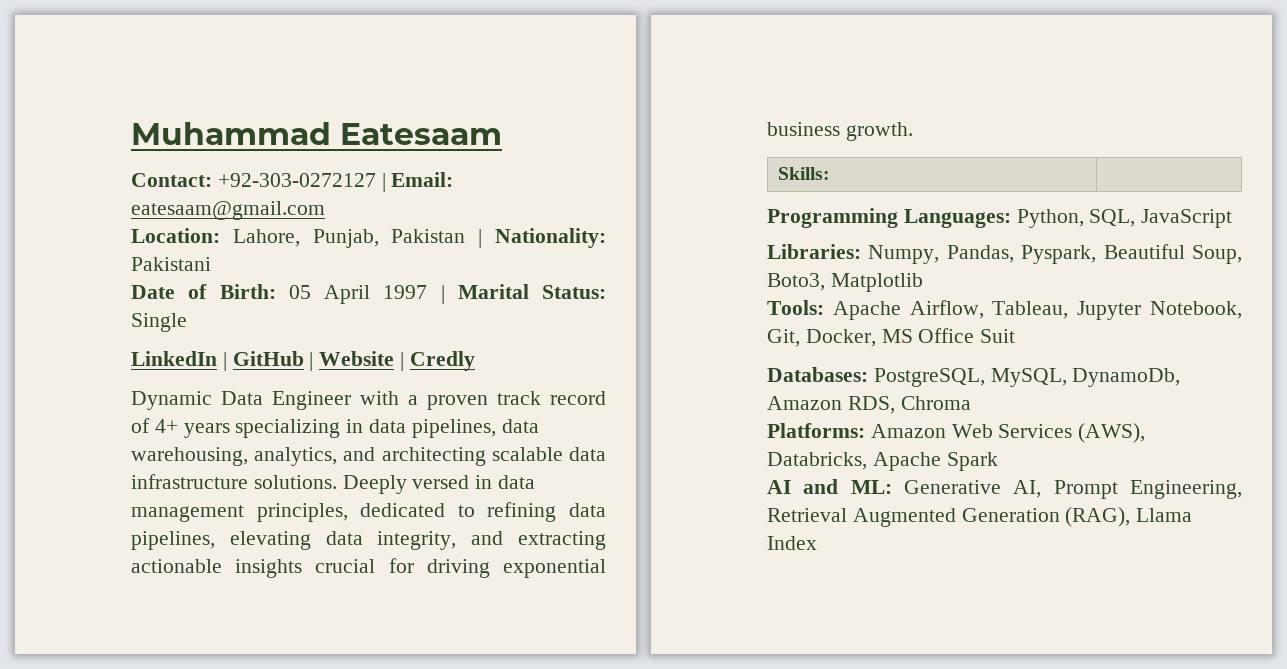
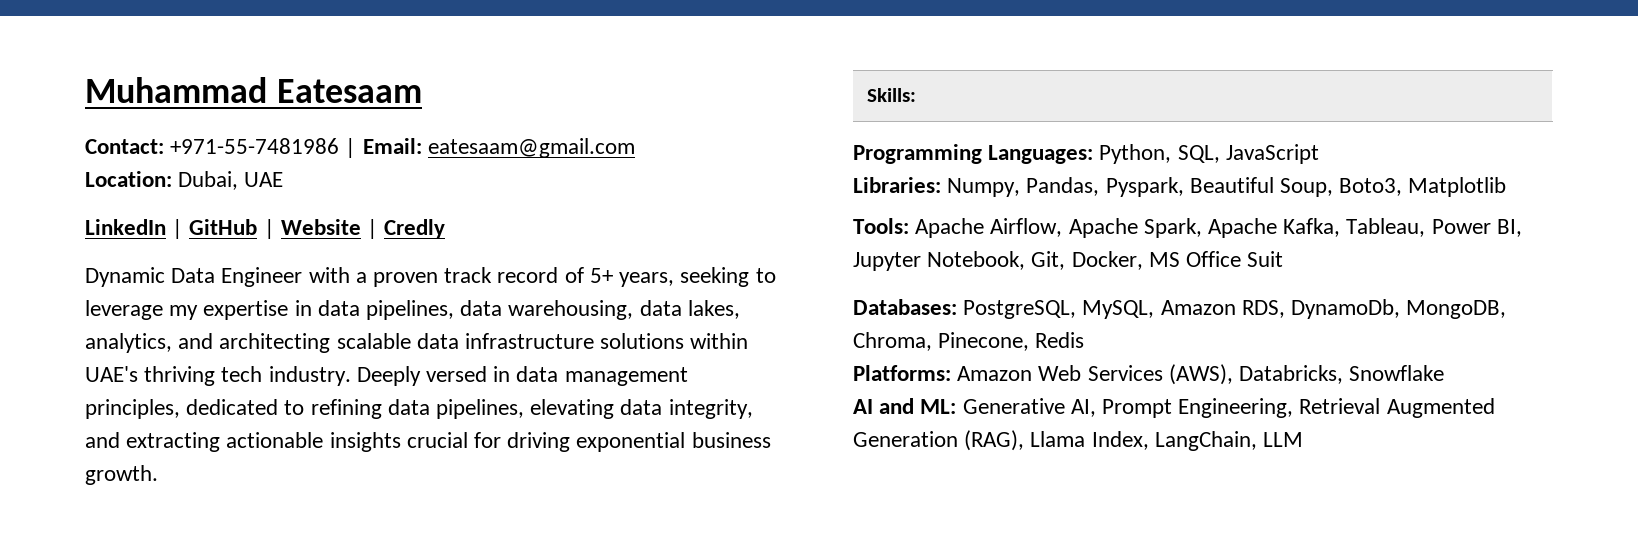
- Contact: +92-303-0272127 | Email: eatesaam@gmail.com
+ Contact: +971-55-7481986 | Email: eatesaam@gmail.com
- Location: Lahore, Punjab, Pakistan | Nationality: Pakistani
- Date of Birth: 05 April 1997 | Marital Status: Single
+ Location: Dubai, UAE
- Dynamic Data Engineer with a proven track record of 4+ years specializing in data pipelines, data warehousing, analytics, and architecting scalable data infrastructure solutions.
+ Dynamic Data Engineer with a proven track record of 5+ years, seeking to leverage my expertise in data pipelines, data warehousing, data lakes, analytics, and architecting scalable data infrastructure solutions within UAE's thriving tech industry.
- Tools: Apache Airflow, Tableau, Jupyter Notebook, Git, Docker, MS Office Suit
+ Tools: Apache Airflow, Apache Spark, Apache Kafka, Tableau, Power BI, Jupyter Notebook, Git, Docker, MS Office Suit
- Databases: PostgreSQL, MySQL, DynamoDb, Amazon RDS, Chroma
+ Databases: PostgreSQL, MySQL, Amazon RDS, DynamoDb, MongoDB, Chroma, Pinecone, Redis
- Platforms: Amazon Web Services (AWS), Databricks, Apache Spark
+ Platforms: Amazon Web Services (AWS), Databricks, Snowflake
- AI and ML: Generative AI, Prompt Engineering, Retrieval Augmented Generation (RAG), Llama Index
+ AI and ML: Generative AI, Prompt Engineering, Retrieval Augmented Generation (RAG), Llama Index, LangChain, LLM

